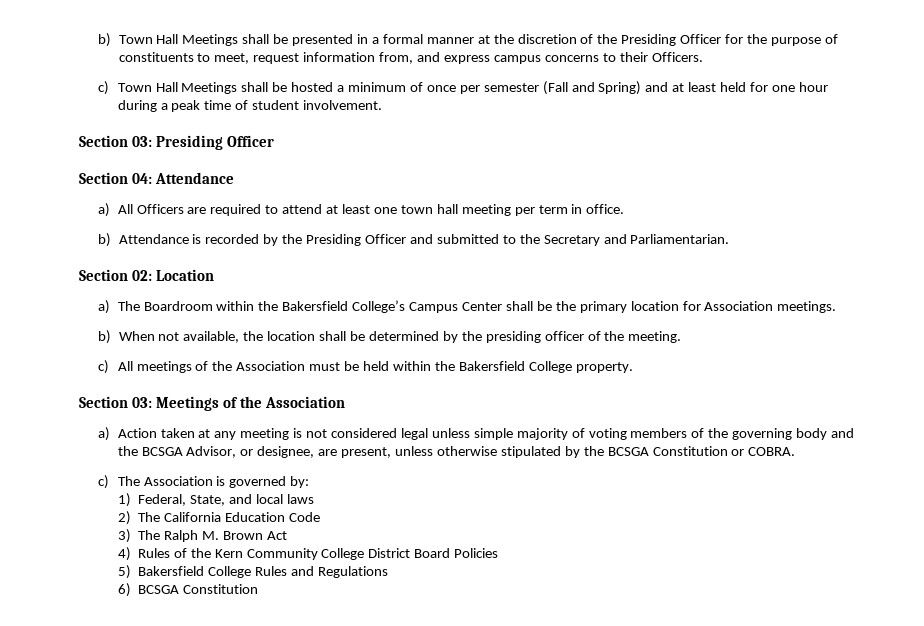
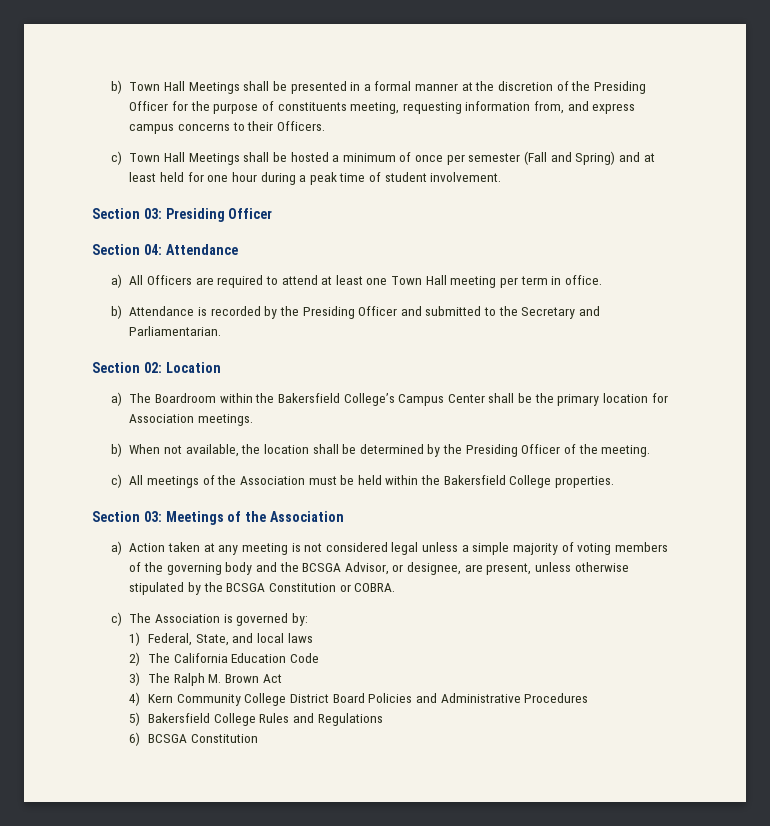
- b) Town Hall Meetings shall be presented in a formal manner at the discretion of the Presiding Officer for the purpose of constituents to meet, request information from, and express campus concerns to their Officers.
+ b) Town Hall Meetings shall be presented in a formal manner at the discretion of the Presiding Officer for the purpose of constituents meeting, requesting information from, and express campus concerns to their Officers.
- a) All Officers are required to attend at least one town hall meeting per term in office.
+ a) All Officers are required to attend at least one Town Hall meeting per term in office.
- b) When not available, the location shall be determined by the presiding officer of the meeting.
+ b) When not available, the location shall be determined by the Presiding Officer of the meeting.
- c) All meetings of the Association must be held within the Bakersfield College property.
+ c) All meetings of the Association must be held within the Bakersfield College properties.
- a) Action taken at any meeting is not considered legal unless simple majority of voting members of the governing body and the BCSGA Advisor, or designee, are present, unless otherwise stipulated by the BCSGA Constitution or COBRA.
+ a) Action taken at any meeting is not considered legal unless a simple majority of voting members of the governing body and the BCSGA Advisor, or designee, are present, unless otherwise stipulated by the BCSGA Constitution or COBRA.
- 4) Rules of the Kern Community College District Board Policies
+ 4) Kern Community College District Board Policies and Administrative Procedures

